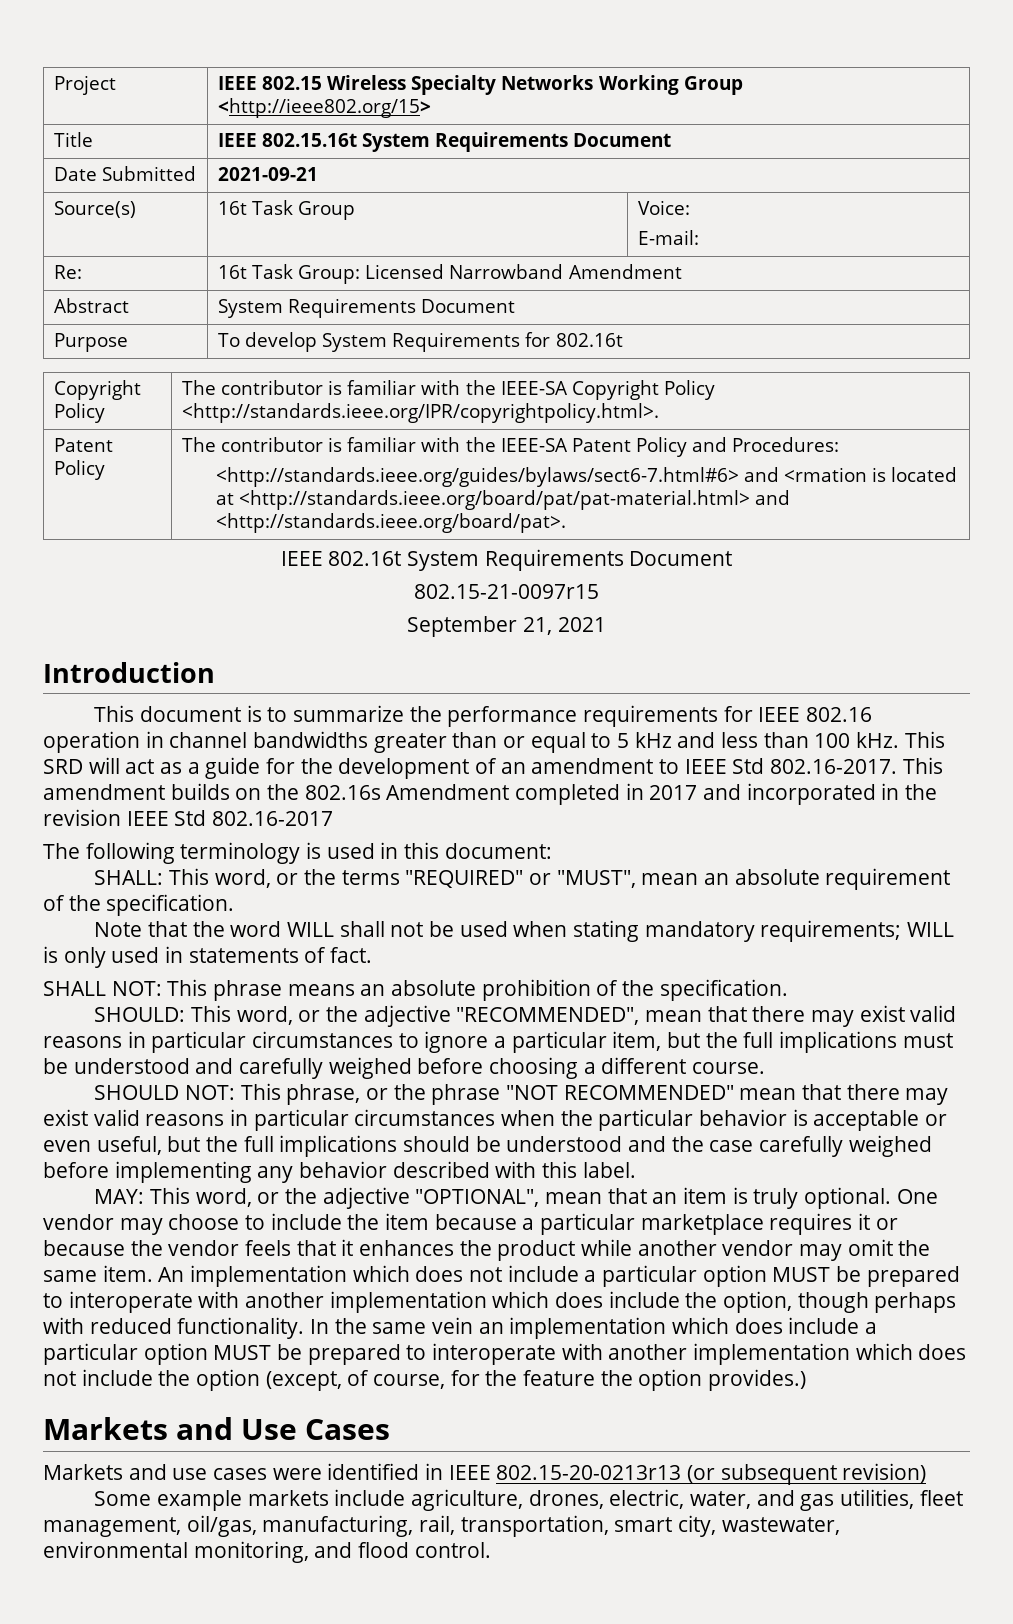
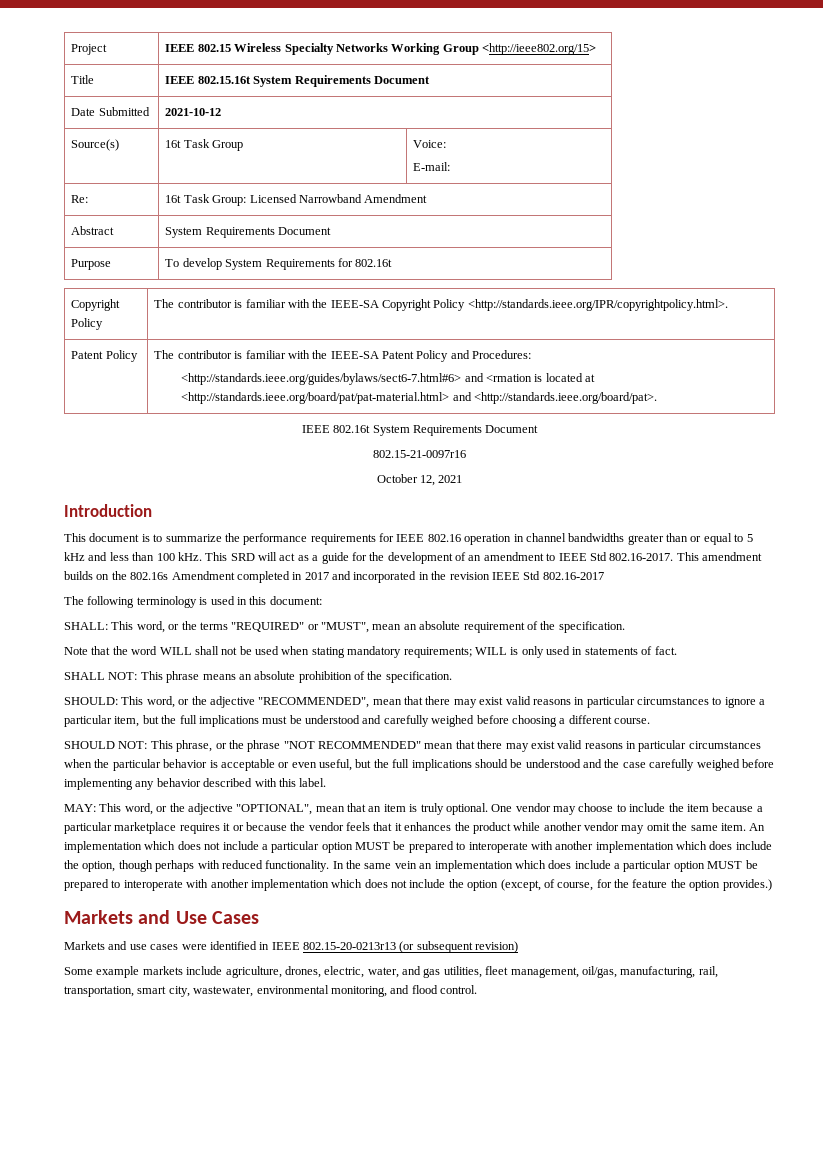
- Date Submitted | 2021-09-21
+ Date Submitted | 2021-10-12
- 802.15-21-0097r15
- September 21, 2021
+ 802.15-21-0097r16
+ October 12, 2021

